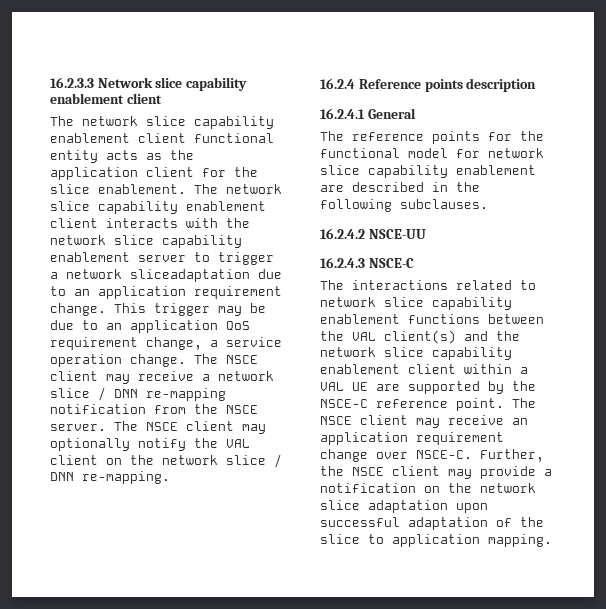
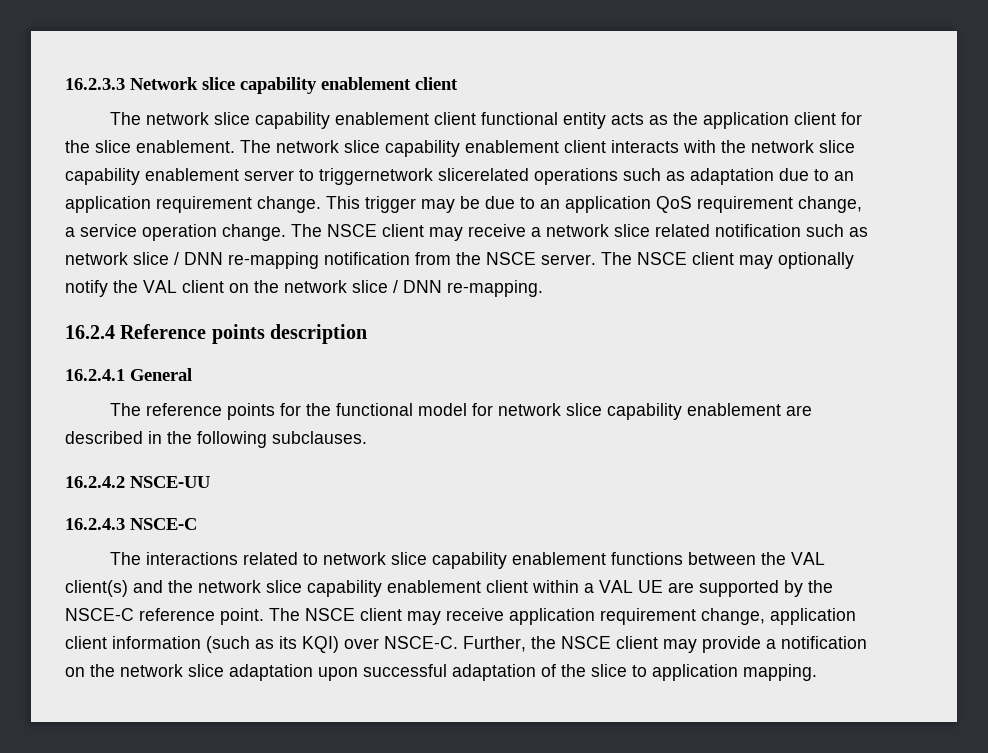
- The network slice capability enablement client interacts with the network slice capability enablement server to trigger a network sliceadaptation due to an application requirement change.
+ The network slice capability enablement client interacts with the network slice capability enablement server to triggernetwork slicerelated operations such as adaptation due to an application requirement change.
- The NSCE client may receive a network slice / DNN re-mapping notification from the NSCE server.
+ The NSCE client may receive a network slice related notification such as network slice / DNN re-mapping notification from the NSCE server.
- The NSCE client may receive an application requirement change over NSCE-C.
+ The NSCE client may receive application requirement change, application client information (such as its KQI) over NSCE-C.

